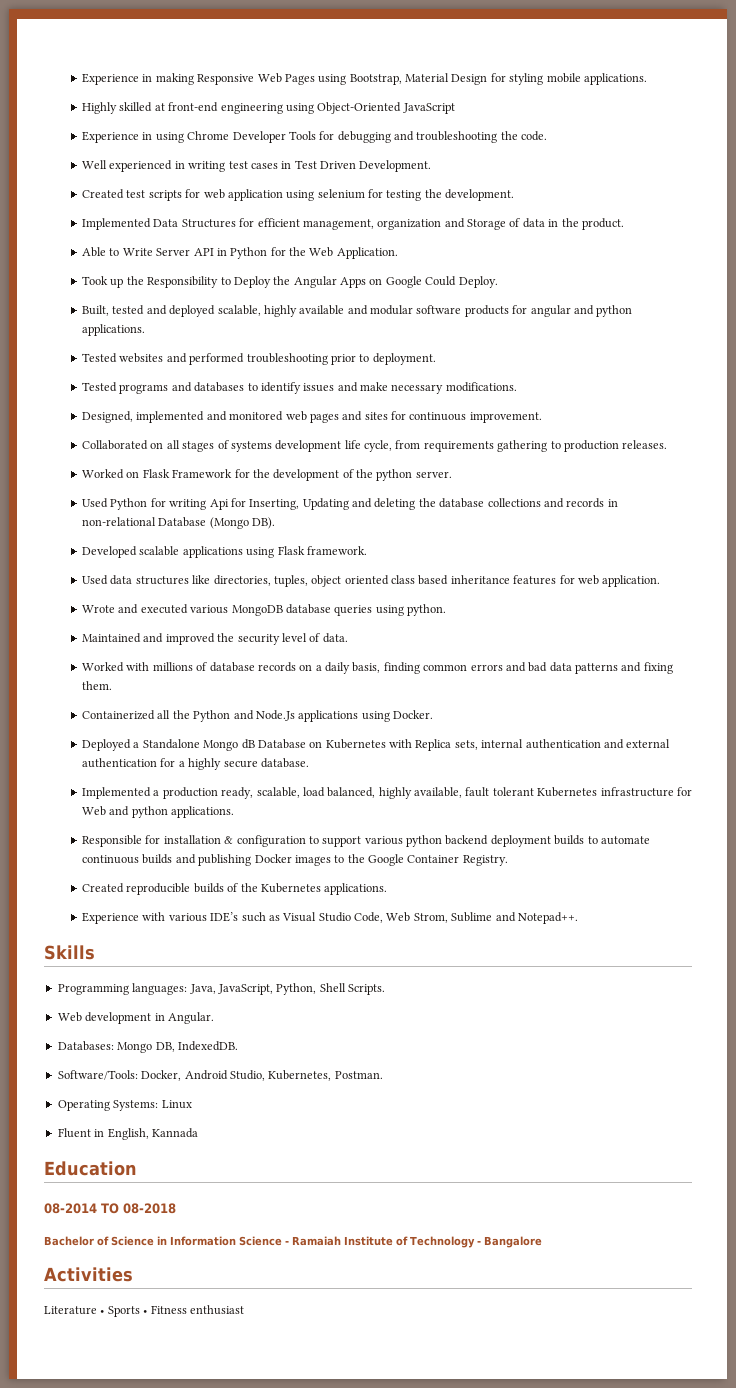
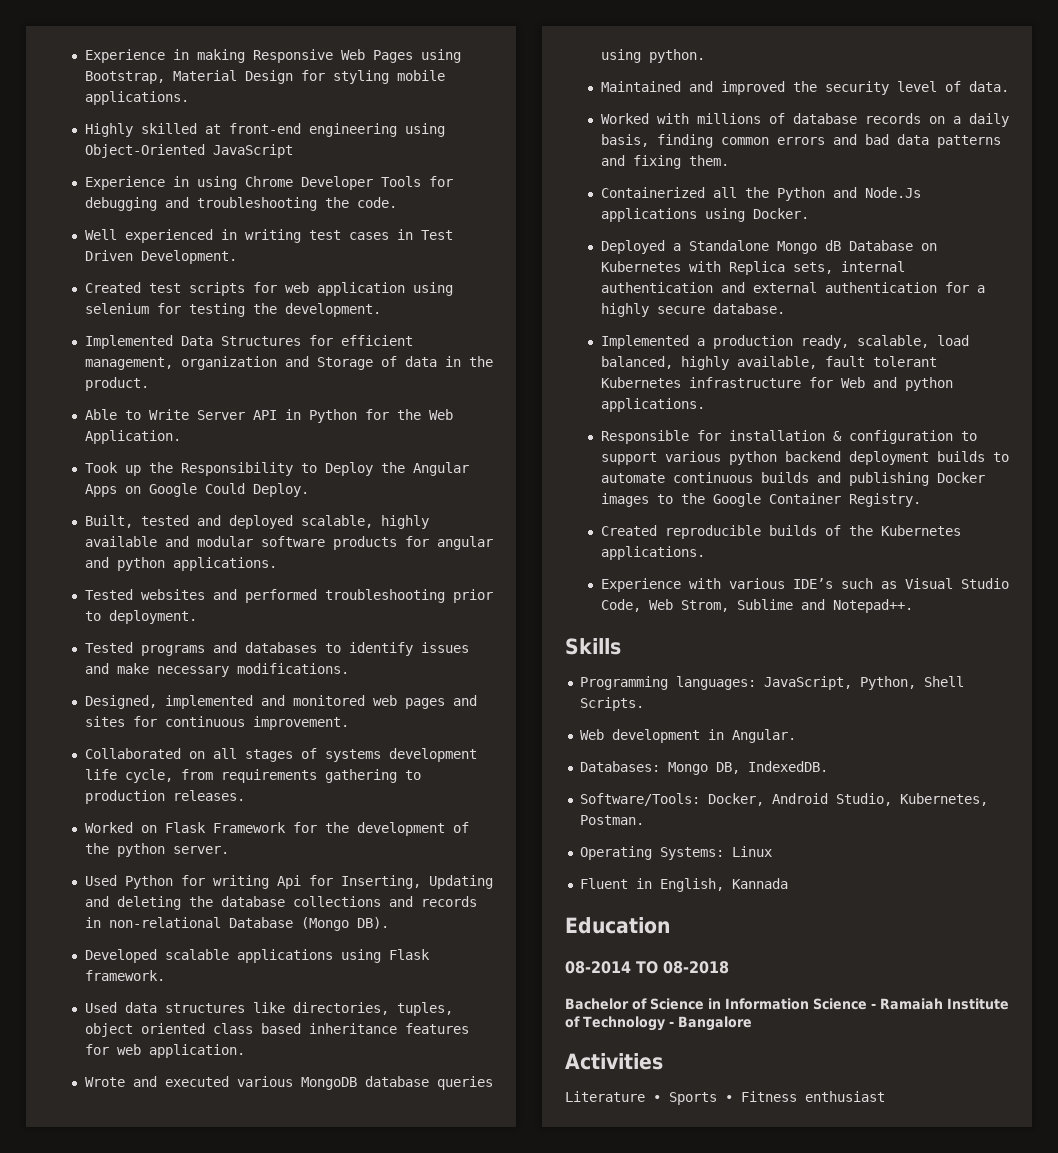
- Programming languages: Java, JavaScript, Python, Shell Scripts.
+ Programming languages: JavaScript, Python, Shell Scripts.

